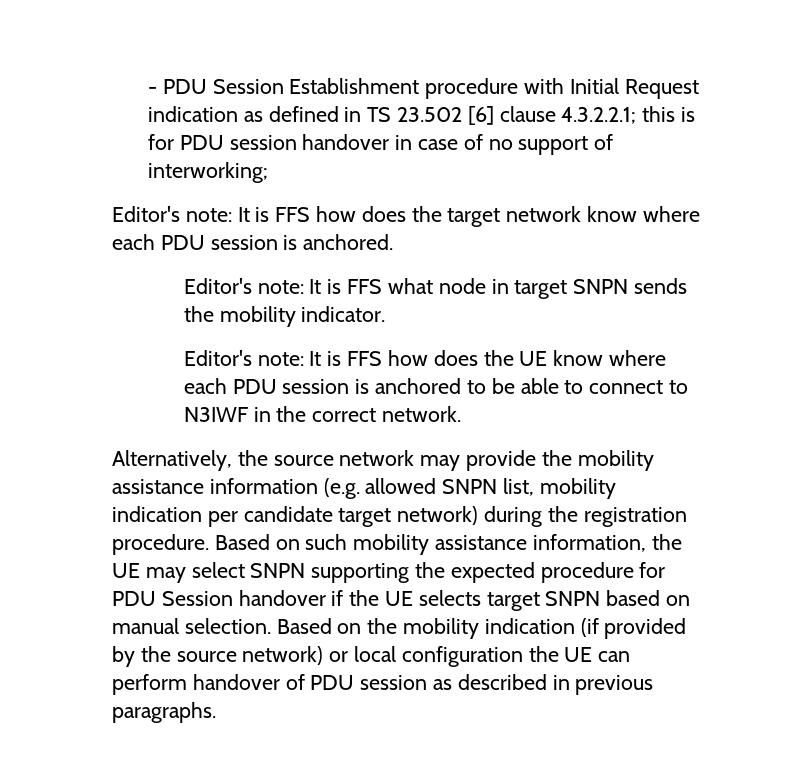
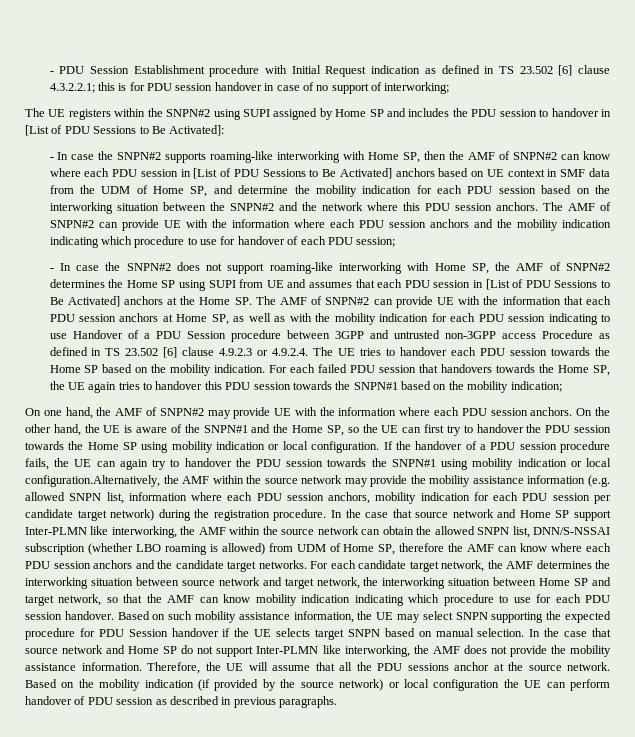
- Editor's note: It is FFS how does the target network know where each PDU session is anchored.
- Editor's note: It is FFS what node in target SNPN sends the mobility indicator.
- Editor's note: It is FFS how does the UE know where each PDU session is anchored to be able to connect to N3IWF in the correct network.
- Alternatively, the source network may provide the mobility assistance information (e.g. allowed SNPN list, mobility indication per candidate target network) during the registration procedure.
+ The UE registers within the SNPN#2 using SUPI assigned by Home SP and includes the PDU session to handover in [List of PDU Sessions to Be Activated]:
+ - In case the SNPN#2 supports roaming-like interworking with Home SP, then the AMF of SNPN#2 can know where each PDU session in [List of PDU Sessions to Be Activated] anchors based on UE context in SMF data from the UDM of Home SP, and determine the mobility indication for each PDU session based on the interworking situation between the SNPN#2 and the network where this PDU session anchors. The AMF of SNPN#2 can provide UE with the information where each PDU session anchors and the mobility indication indicating which procedure to use for handover of each PDU session;
+ - In case the SNPN#2 does not support roaming-like interworking with Home SP, the AMF of SNPN#2 determines the Home SP using SUPI from UE and assumes that each PDU session in [List of PDU Sessions to Be Activated] anchors at the Home SP. The AMF of SNPN#2 can provide UE with the information that each PDU session anchors at Home SP, as well as with the mobility indication for each PDU session indicating to use Handover of a PDU Session procedure between 3GPP and untrusted non-3GPP access Procedure as defined in TS 23.502 [6] clause 4.9.2.3 or 4.9.2.4. The UE tries to handover each PDU session towards the Home SP based on the mobility indication. For each failed PDU session that handovers towards the Home SP, the UE again tries to handover this PDU session towards the SNPN#1 based on the mobility indication;
+ On one hand, the AMF of SNPN#2 may provide UE with the information where each PDU session anchors. On the other hand, the UE is aware of the SNPN#1 and the Home SP, so the UE can first try to handover the PDU session towards the Home SP using mobility indication or local configuration. If the handover of a PDU session procedure fails, the UE can again try to handover the PDU session towards the SNPN#1 using mobility indication or local configuration.Alternatively, the AMF within the source network may provide the mobility assistance information (e.g. allowed SNPN list, information where each PDU session anchors, mobility indication for each PDU session per candidate target network) during the registration procedure.
+ In the case that source network and Home SP support Inter-PLMN like interworking, the AMF within the source network can obtain the allowed SNPN list, DNN/S-NSSAI subscription (whether LBO roaming is allowed) from UDM of Home SP, therefore the AMF can know where each PDU session anchors and the candidate target networks. For each candidate target network, the AMF determines the interworking situation between source network and target network, the interworking situation between Home SP and target network, so that the AMF can know mobility indication indicating which procedure to use for each PDU session handover.
+ In the case that source network and Home SP do not support Inter-PLMN like interworking, the AMF does not provide the mobility assistance information. Therefore, the UE will assume that all the PDU sessions anchor at the source network.

